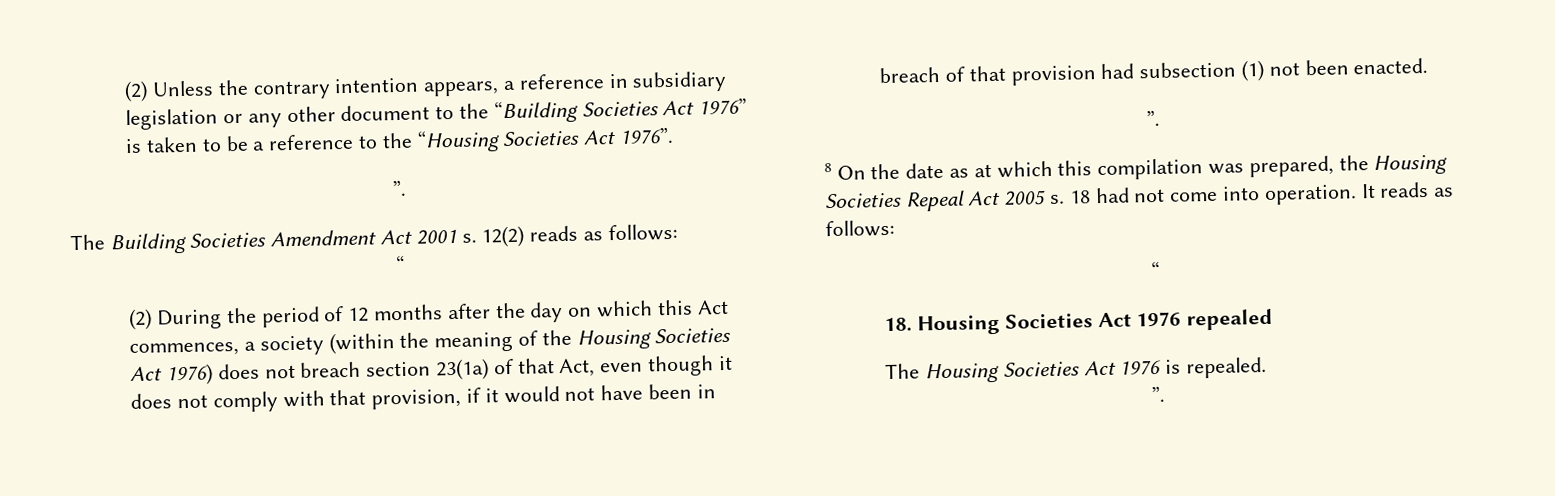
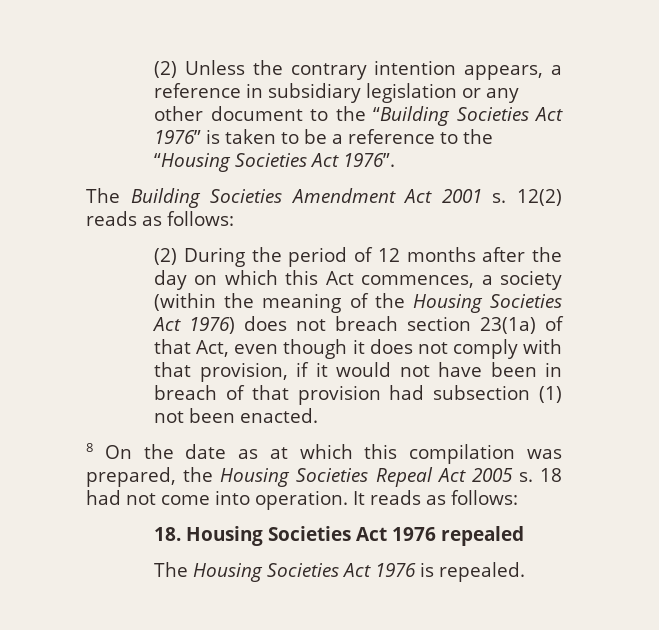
  (2) Unless the contrary intention appears, a reference in subsidiary legislation or any other document to the “Building Societies Act 1976” is taken to be a reference to the “Housing Societies Act 1976”.
- ”.
  12(2) reads as follows:
- “
  (2) During the period of 12 months after the day on which this Act commences, a society (within the meaning of the Housing Societies Act 1976) does not breach section 23(1a) of that Act, even though it does not comply with that provision, if it would not have been in breach of that provision had subsection (1) not been enacted.
- ”.
  It reads as follows:
- “
  The Housing Societies Act 1976 is repealed.
- ”.

